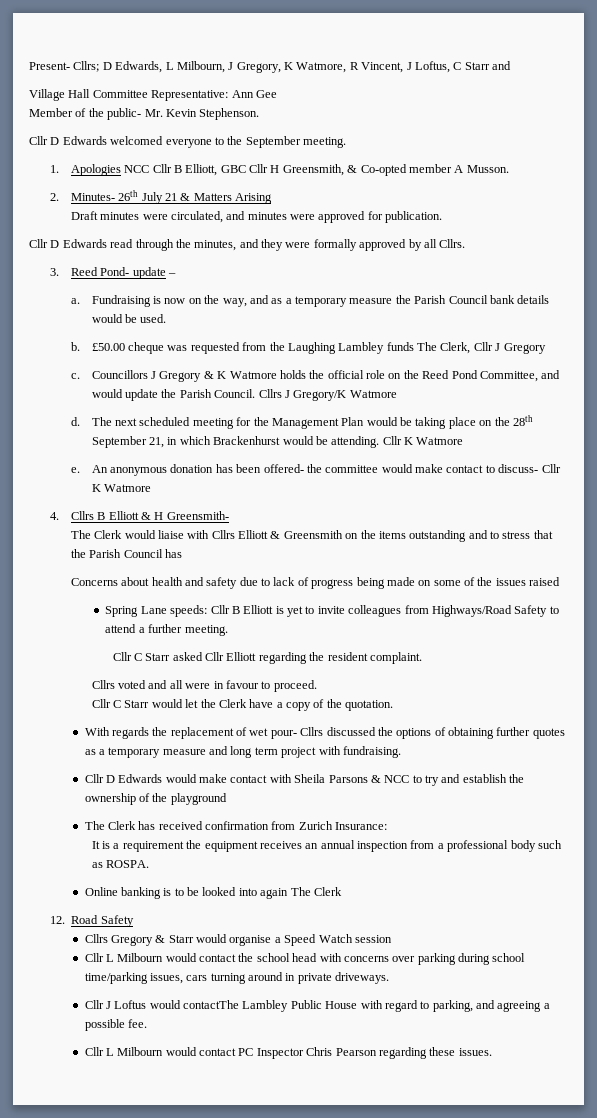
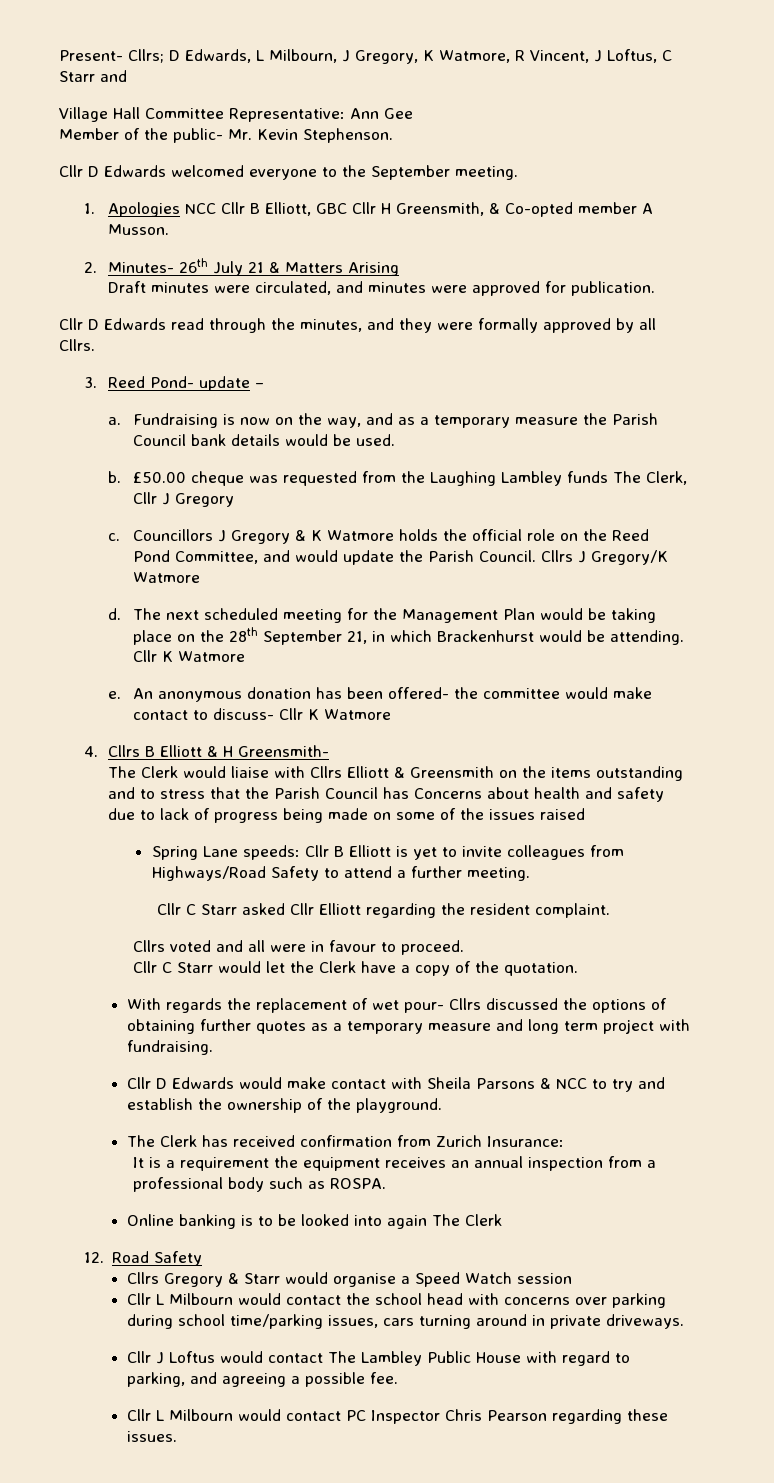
- The Clerk would liaise with Cllrs Elliott & Greensmith on the items outstanding and to stress that the Parish Council has
- Concerns about health and safety due to lack of progress being made on some of the issues raised
+ The Clerk would liaise with Cllrs Elliott & Greensmith on the items outstanding and to stress that the Parish Council has Concerns about health and safety due to lack of progress being made on some of the issues raised
- Cllr D Edwards would make contact with Sheila Parsons & NCC to try and establish the ownership of the playground
+ Cllr D Edwards would make contact with Sheila Parsons & NCC to try and establish the ownership of the playground.
- Cllr J Loftus would contactThe Lambley Public House with regard to parking, and agreeing a possible fee.
+ Cllr J Loftus would contact The Lambley Public House with regard to parking, and agreeing a possible fee.

